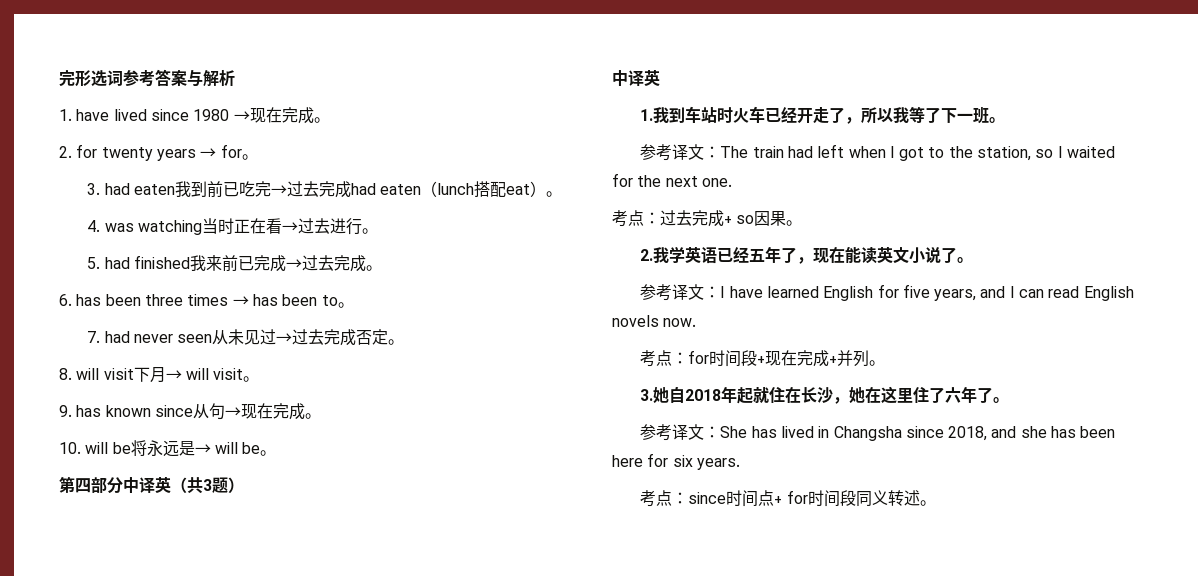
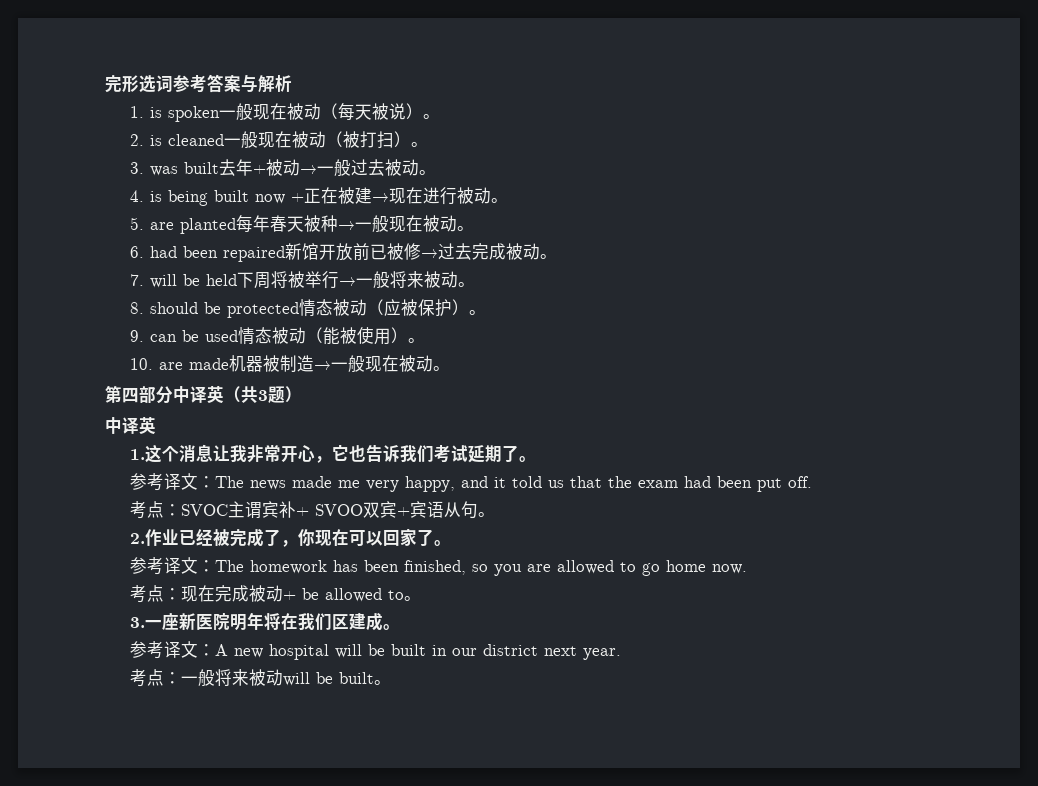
- 1. have lived since 1980 →现在完成。
- 2. for twenty years → for。
- 3. had eaten我到前已吃完→过去完成had eaten（lunch搭配eat）。
- 4. was watching当时正在看→过去进行。
- 5. had finished我来前已完成→过去完成。
- 6. has been three times → has been to。
- 7. had never seen从未见过→过去完成否定。
- 8. will visit下月→ will visit。
- 9. has known since从句→现在完成。
- 10. will be将永远是→ will be。
+ 1. is spoken一般现在被动（每天被说）。
+ 2. is cleaned一般现在被动（被打扫）。
+ 3. was built去年+被动→一般过去被动。
+ 4. is being built now +正在被建→现在进行被动。
+ 5. are planted每年春天被种→一般现在被动。
+ 6. had been repaired新馆开放前已被修→过去完成被动。
+ 7. will be held下周将被举行→一般将来被动。
+ 8. should be protected情态被动（应被保护）。
+ 9. can be used情态被动（能被使用）。
+ 10. are made机器被制造→一般现在被动。
- 1.我到车站时火车已经开走了，所以我等了下一班。
- 参考译文：The train had left when I got to the station, so I waited for the next one.
- 考点：过去完成+ so因果。
- 2.我学英语已经五年了，现在能读英文小说了。
- 参考译文：I have learned English for five years, and I can read English novels now.
- 考点：for时间段+现在完成+并列。
- 3.她自2018年起就住在长沙，她在这里住了六年了。
- 参考译文：She has lived in Changsha since 2018, and she has been here for six years.
- 考点：since时间点+ for时间段同义转述。
+ 1.这个消息让我非常开心，它也告诉我们考试延期了。
+ 参考译文：The news made me very happy, and it told us that the exam had been put off.
+ 考点：SVOC主谓宾补+ SVOO双宾+宾语从句。
+ 2.作业已经被完成了，你现在可以回家了。
+ 参考译文：The homework has been finished, so you are allowed to go home now.
+ 考点：现在完成被动+ be allowed to。
+ 3.一座新医院明年将在我们区建成。
+ 参考译文：A new hospital will be built in our district next year.
+ 考点：一般将来被动will be built。

